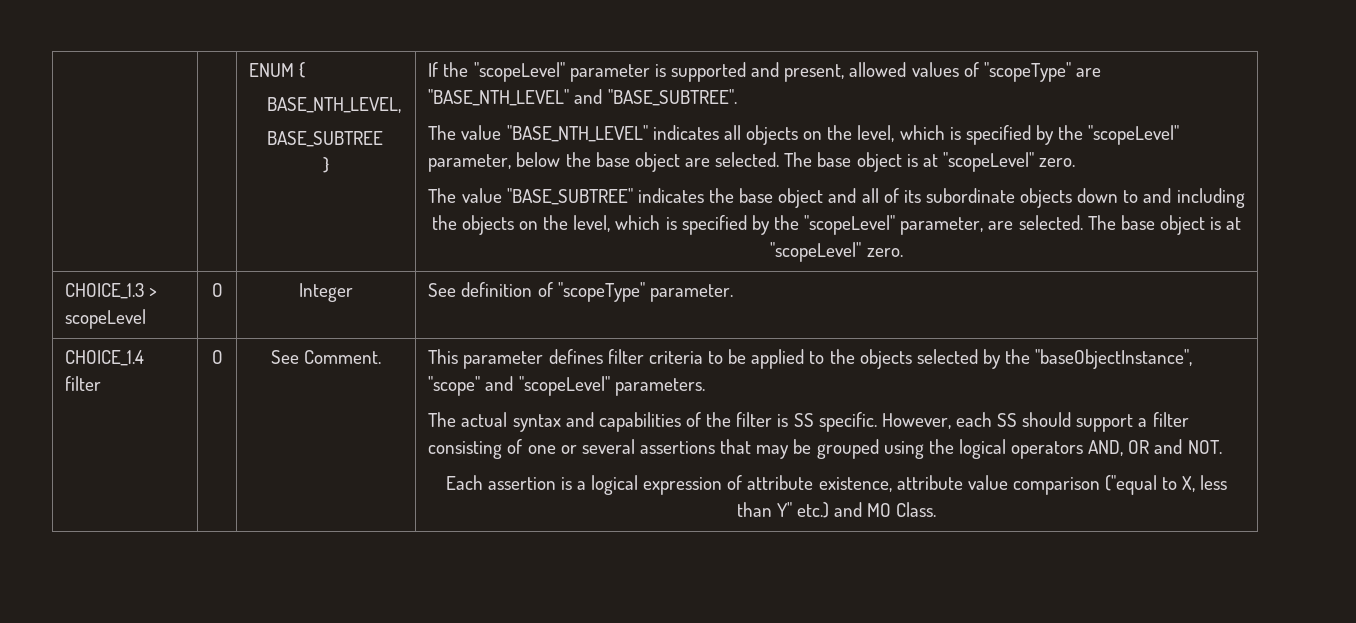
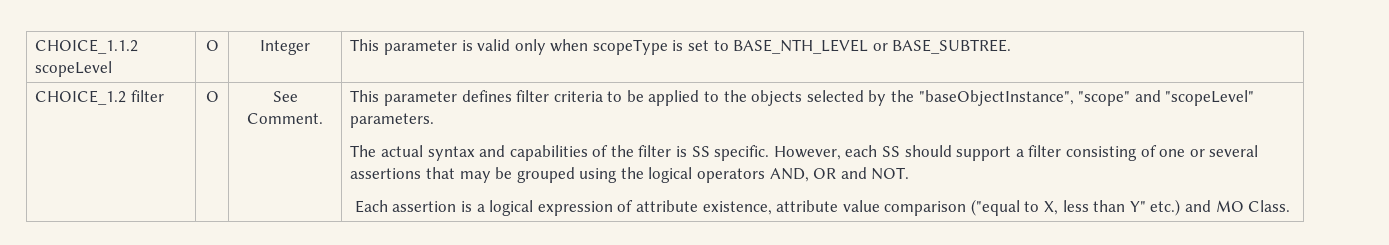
- ENUM {
- BASE_NTH_LEVEL,
- BASE_SUBTREE
- } | If the "scopeLevel" parameter is supported and present, allowed values of "scopeType" are "BASE_NTH_LEVEL" and "BASE_SUBTREE".
- The value "BASE_NTH_LEVEL" indicates all objects on the level, which is specified by the "scopeLevel" parameter, below the base object are selected. The base object is at "scopeLevel" zero.
- The value "BASE_SUBTREE" indicates the base object and all of its subordinate objects down to and including the objects on the level, which is specified by the "scopeLevel" parameter, are selected. The base object is at "scopeLevel" zero.
- CHOICE_1.3 > scopeLevel | O | Integer | See definition of "scopeType" parameter.
- CHOICE_1.4 filter
+ CHOICE_1.1.2 scopeLevel | O | Integer | This parameter is valid only when scopeType is set to BASE_NTH_LEVEL or BASE_SUBTREE.
+ CHOICE_1.2 filter

